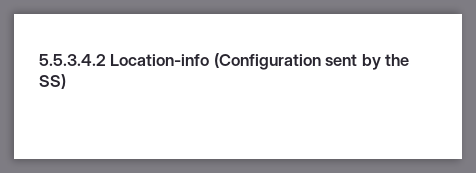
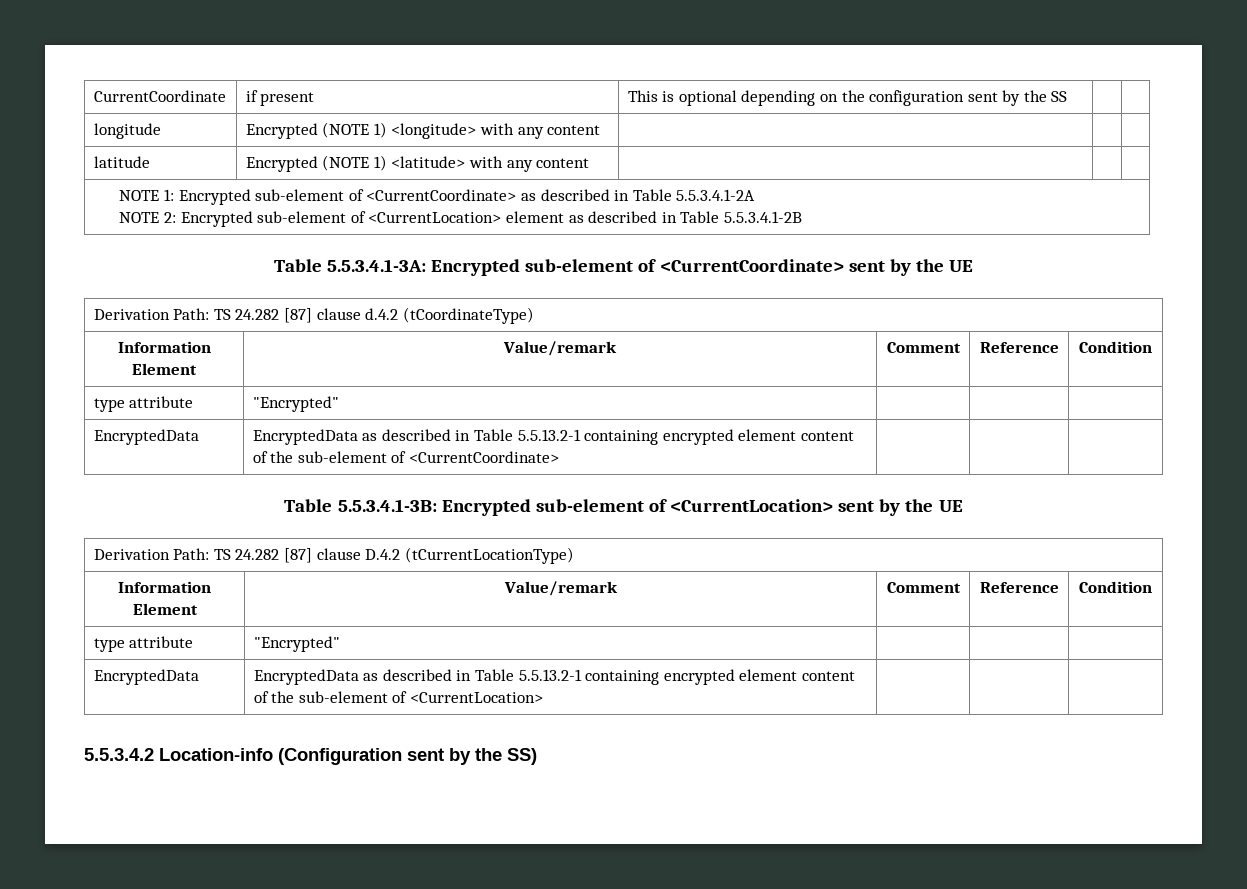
+ CurrentCoordinate | if present | This is optional depending on the configuration sent by the SS | |
+ longitude | Encrypted (NOTE 1) <longitude> with any content | | |
+ latitude | Encrypted (NOTE 1) <latitude> with any content | | |
+ NOTE 1: Encrypted sub-element of <CurrentCoordinate> as described in Table 5.5.3.4.1-2A
+ NOTE 2: Encrypted sub-element of <CurrentLocation> element as described in Table 5.5.3.4.1-2B
+ Table 5.5.3.4.1-3A: Encrypted sub-element of <CurrentCoordinate> sent by the UE
+ Derivation Path: TS 24.282 [87] clause d.4.2 (tCoordinateType)
+ Information Element | Value/remark | Comment | Reference | Condition
+ type attribute | "Encrypted" | | |
+ EncryptedData | EncryptedData as described in Table 5.5.13.2-1 containing encrypted element content of the sub-element of <CurrentCoordinate> | | |
+ Table 5.5.3.4.1-3B: Encrypted sub-element of <CurrentLocation> sent by the UE
+ Derivation Path: TS 24.282 [87] clause D.4.2 (tCurrentLocationType)
+ Information Element | Value/remark | Comment | Reference | Condition
+ type attribute | "Encrypted" | | |
+ EncryptedData | EncryptedData as described in Table 5.5.13.2-1 containing encrypted element content of the sub-element of <CurrentLocation> | | |

